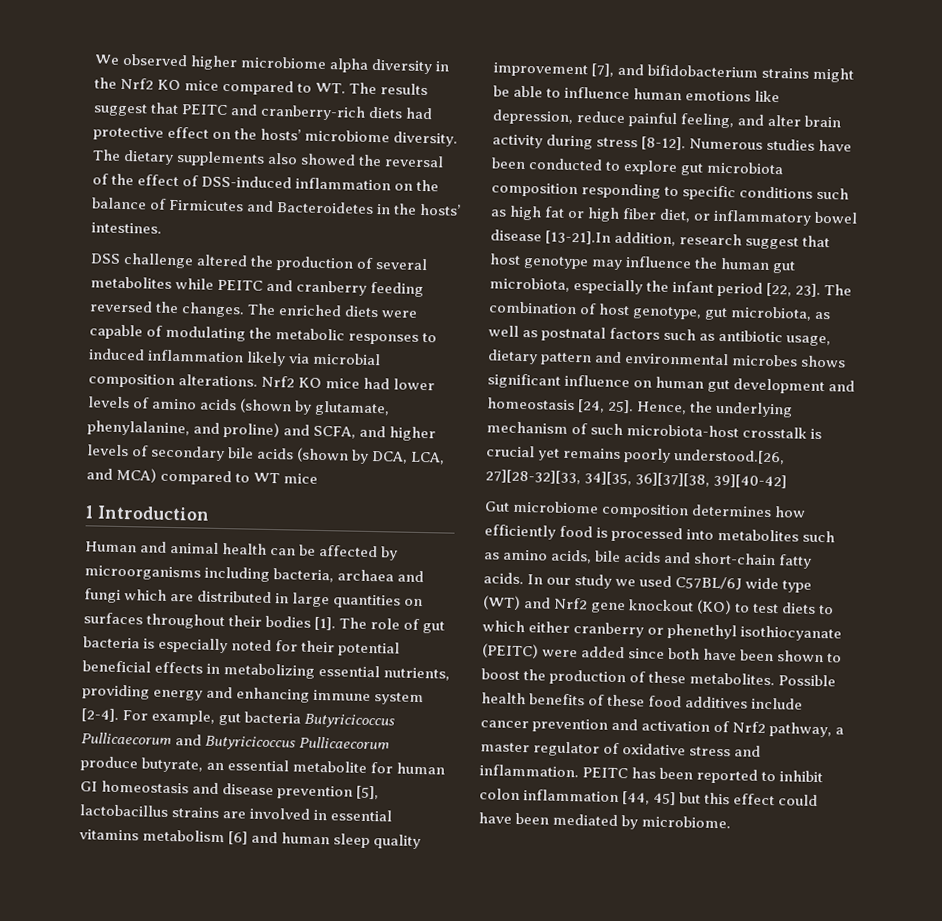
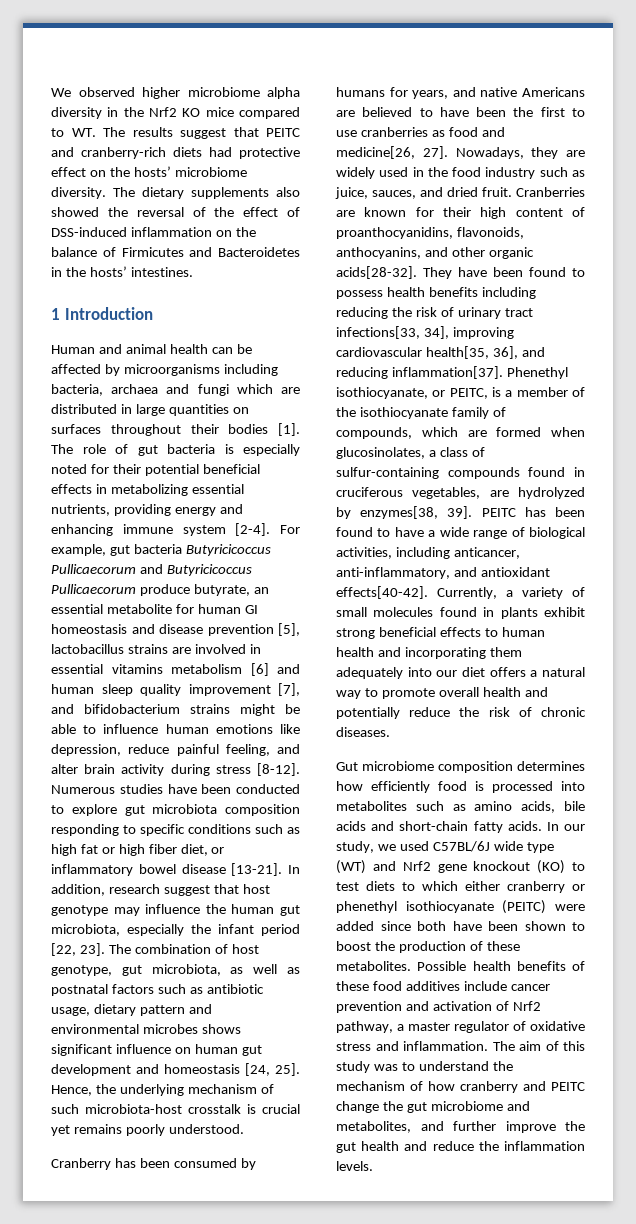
- DSS challenge altered the production of several metabolites while PEITC and cranberry feeding reversed the changes. The enriched diets were capable of modulating the metabolic responses to induced inflammation likely via microbial composition alterations. Nrf2 KO mice had lower levels of amino acids (shown by glutamate, phenylalanine, and proline) and SCFA, and higher levels of secondary bile acids (shown by DCA, LCA, and MCA) compared to WT mice
- Numerous studies have been conducted to explore gut microbiota composition responding to specific conditions such as high fat or high fiber diet, or inflammatory bowel disease [13-21].In addition, research suggest that host genotype may influence the human gut microbiota, especially the infant period [22, 23].
+ Numerous studies have been conducted to explore gut microbiota composition responding to specific conditions such as high fat or high fiber diet, or inflammatory bowel disease [13-21]. In addition, research suggest that host genotype may influence the human gut microbiota, especially the infant period [22, 23].
- Hence, the underlying mechanism of such microbiota-host crosstalk is crucial yet remains poorly understood.[26, 27][28-32][33, 34][35, 36][37][38, 39][40-42]
+ Hence, the underlying mechanism of such microbiota-host crosstalk is crucial yet remains poorly understood.
+ Cranberry has been consumed by humans for years, and native Americans are believed to have been the first to use cranberries as food and medicine[26, 27]. Nowadays, they are widely used in the food industry such as juice, sauces, and dried fruit. Cranberries are known for their high content of proanthocyanidins, flavonoids, anthocyanins, and other organic acids[28-32]. They have been found to possess health benefits including reducing the risk of urinary tract infections[33, 34], improving cardiovascular health[35, 36], and reducing inflammation[37]. Phenethyl isothiocyanate, or PEITC, is a member of the isothiocyanate family of compounds, which are formed when glucosinolates, a class of sulfur-containing compounds found in cruciferous vegetables, are hydrolyzed by enzymes[38, 39]. PEITC has been found to have a wide range of biological activities, including anticancer, anti-inflammatory, and antioxidant effects[40-42]. Currently, a variety of small molecules found in plants exhibit strong beneficial effects to human health and incorporating them adequately into our diet offers a natural way to promote overall health and potentially reduce the risk of chronic diseases.
- In our study we used C57BL/6J wide type (WT) and Nrf2 gene knockout (KO) to test diets to which either cranberry or phenethyl isothiocyanate (PEITC) were added since both have been shown to boost the production of these metabolites.
+ In our study, we used C57BL/6J wide type (WT) and Nrf2 gene knockout (KO) to test diets to which either cranberry or phenethyl isothiocyanate (PEITC) were added since both have been shown to boost the production of these metabolites.
- PEITC has been reported to inhibit colon inflammation [44, 45] but this effect could have been mediated by microbiome.
+ The aim of this study was to understand the mechanism of how cranberry and PEITC change the gut microbiome and metabolites, and further improve the gut health and reduce the inflammation levels.

